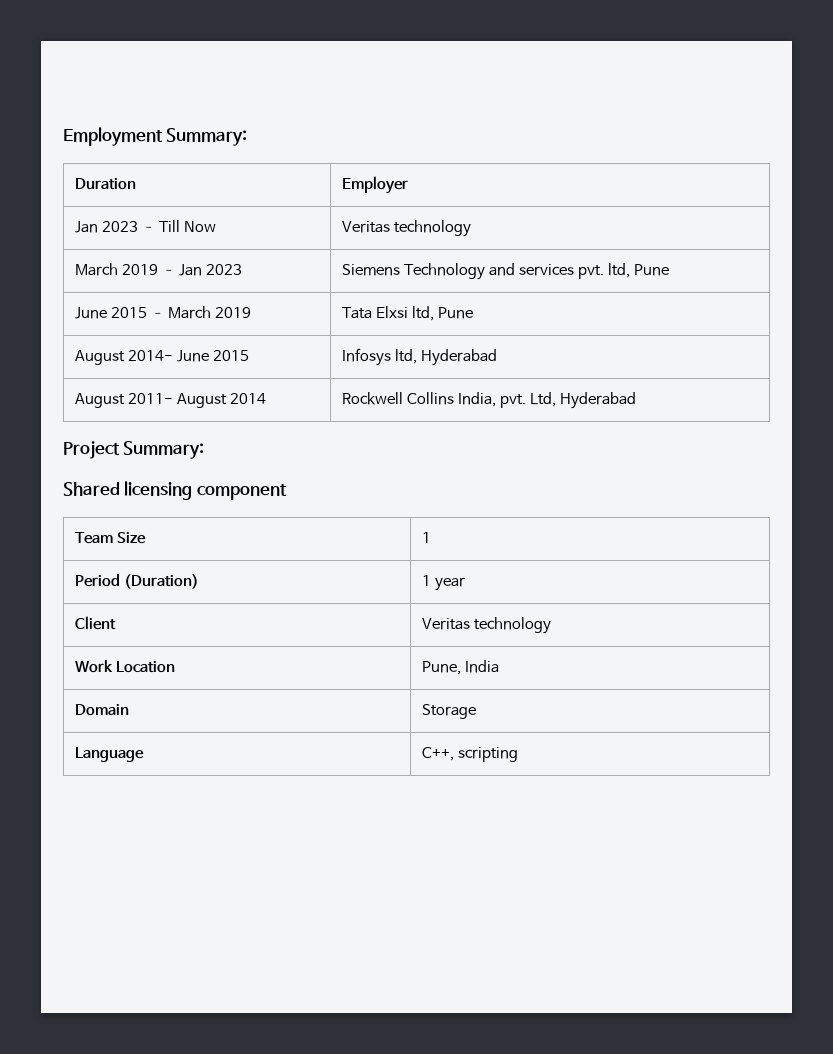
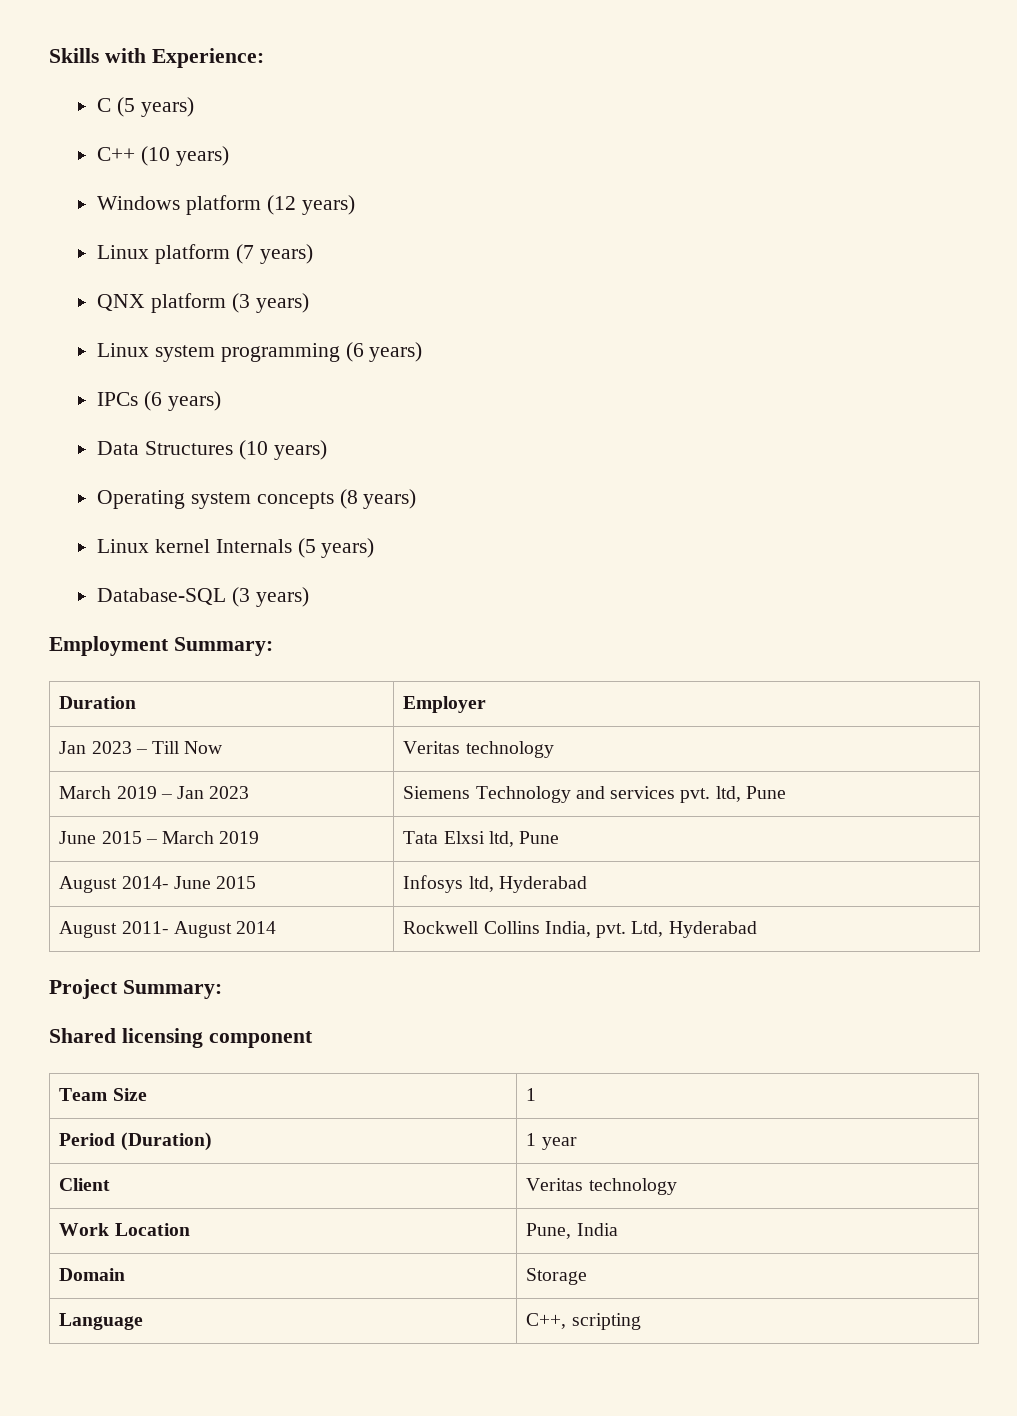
+ Skills with Experience:
+ C (5 years)
+ C++ (10 years)
+ Windows platform (12 years)
+ Linux platform (7 years)
+ QNX platform (3 years)
+ Linux system programming (6 years)
+ IPCs (6 years)
+ Data Structures (10 years)
+ Operating system concepts (8 years)
+ Linux kernel Internals (5 years)
+ Database-SQL (3 years)

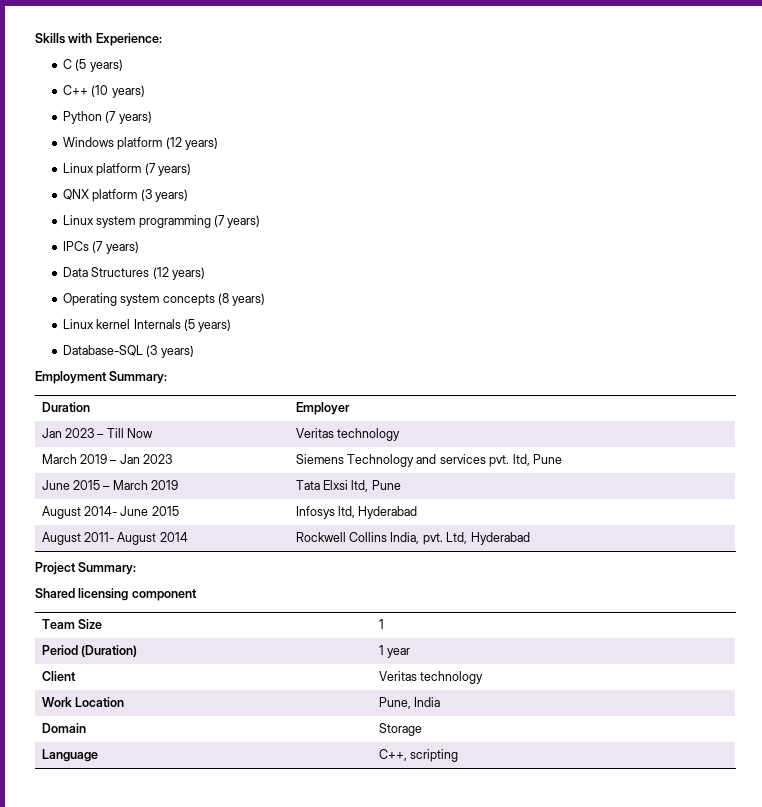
+ Python (7 years)
- Linux system programming (6 years)
+ Linux system programming (7 years)
- IPCs (6 years)
+ IPCs (7 years)
- Data Structures (10 years)
+ Data Structures (12 years)

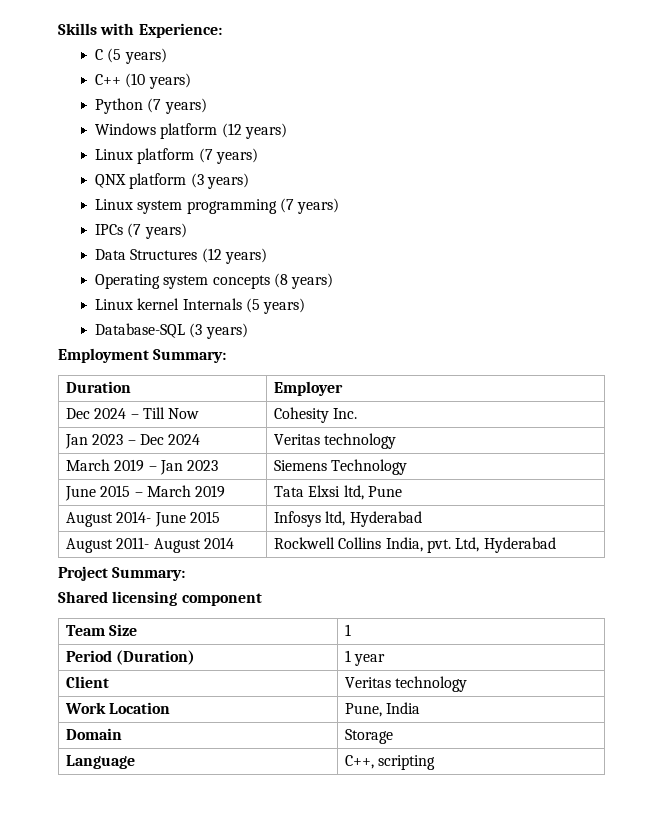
+ Dec 2024 – Till Now | Cohesity Inc.
- Jan 2023 – Till Now | Veritas technology
+ Jan 2023 – Dec 2024 | Veritas technology
- March 2019 – Jan 2023 | Siemens Technology and services pvt. ltd, Pune
+ March 2019 – Jan 2023 | Siemens Technology

